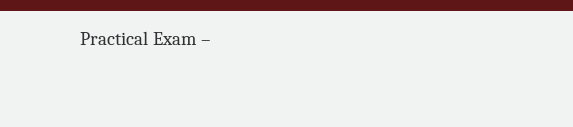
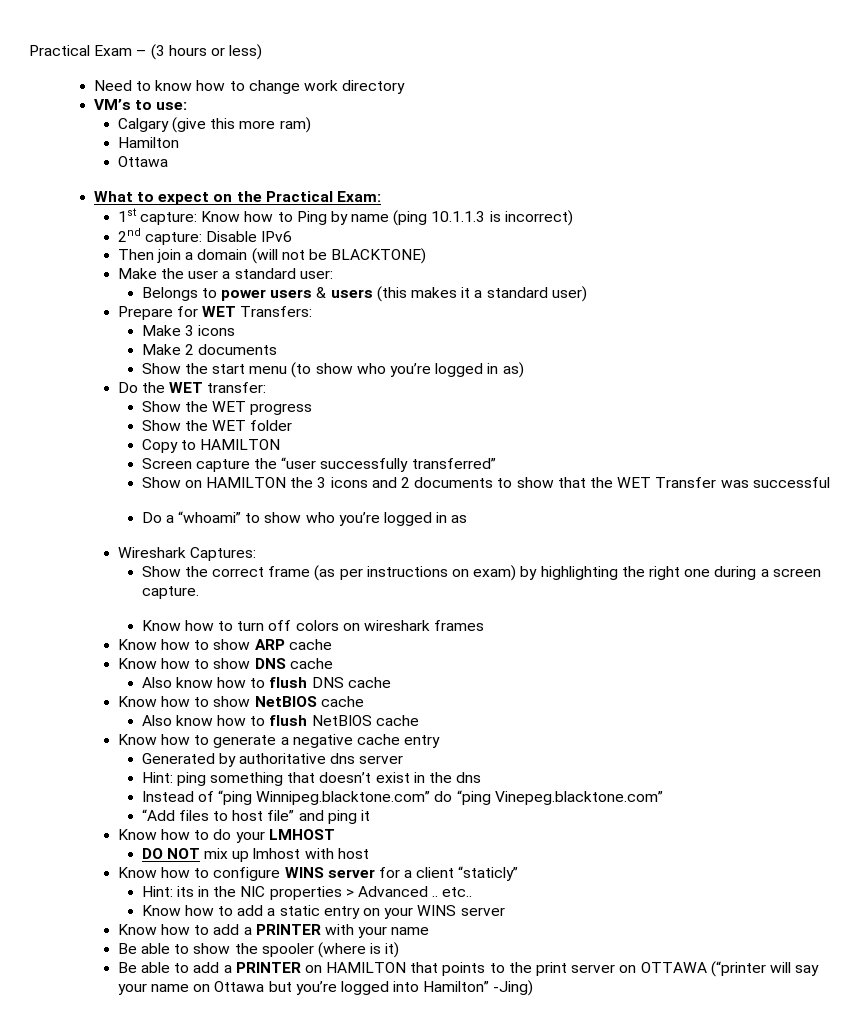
- Practical Exam –
+ Practical Exam – (3 hours or less)
+ Need to know how to change work directory
+ VM’s to use:
+ Calgary (give this more ram)
+ Hamilton
+ Ottawa
+ What to expect on the Practical Exam:
+ 1st capture: Know how to Ping by name (ping 10.1.1.3 is incorrect)
+ 2nd capture: Disable IPv6
+ Then join a domain (will not be BLACKTONE)
+ Make the user a standard user:
+ Belongs to power users & users (this makes it a standard user)
+ Prepare for WET Transfers:
+ Make 3 icons
+ Make 2 documents
+ Show the start menu (to show who you’re logged in as)
+ Do the WET transfer:
+ Show the WET progress
+ Show the WET folder
+ Copy to HAMILTON
+ Screen capture the “user successfully transferred”
+ Show on HAMILTON the 3 icons and 2 documents to show that the WET Transfer was successful
+ Do a “whoami” to show who you’re logged in as
+ Wireshark Captures:
+ Show the correct frame (as per instructions on exam) by highlighting the right one during a screen capture.
+ Know how to turn off colors on wireshark frames
+ Know how to show ARP cache
+ Know how to show DNS cache
+ Also know how to flush DNS cache
+ Know how to show NetBIOS cache
+ Also know how to flush NetBIOS cache
+ Know how to generate a negative cache entry
+ Generated by authoritative dns server
+ Hint: ping something that doesn’t exist in the dns
+ Instead of “ping Winnipeg.blacktone.com” do “ping Vinepeg.blacktone.com”
+ “Add files to host file” and ping it
+ Know how to do your LMHOST
+ DO NOT mix up lmhost with host
+ Know how to configure WINS server for a client “staticly”
+ Hint: its in the NIC properties > Advanced .. etc..
+ Know how to add a static entry on your WINS server
+ Know how to add a PRINTER with your name
+ Be able to show the spooler (where is it)
+ Be able to add a PRINTER on HAMILTON that points to the print server on OTTAWA (“printer will say your name on Ottawa but you’re logged into Hamilton” -Jing)

